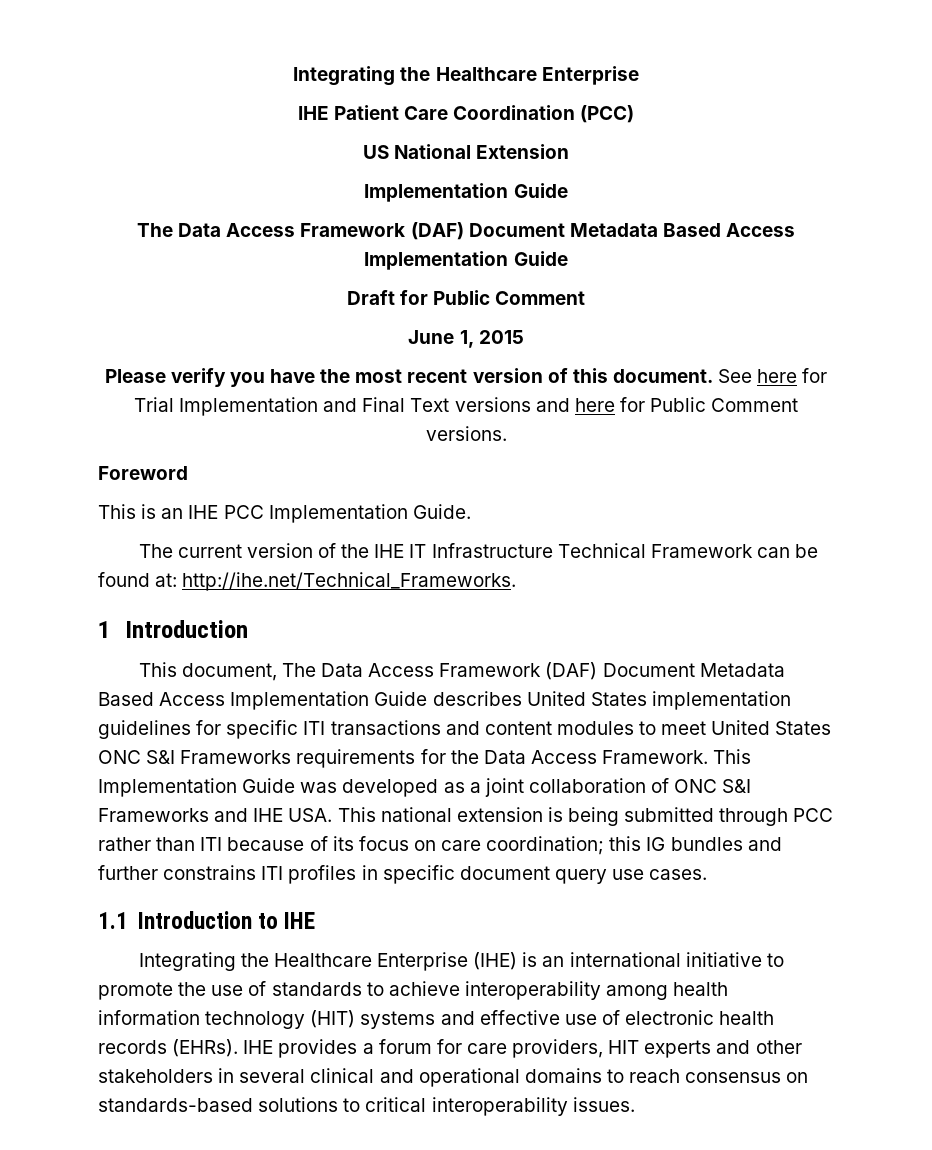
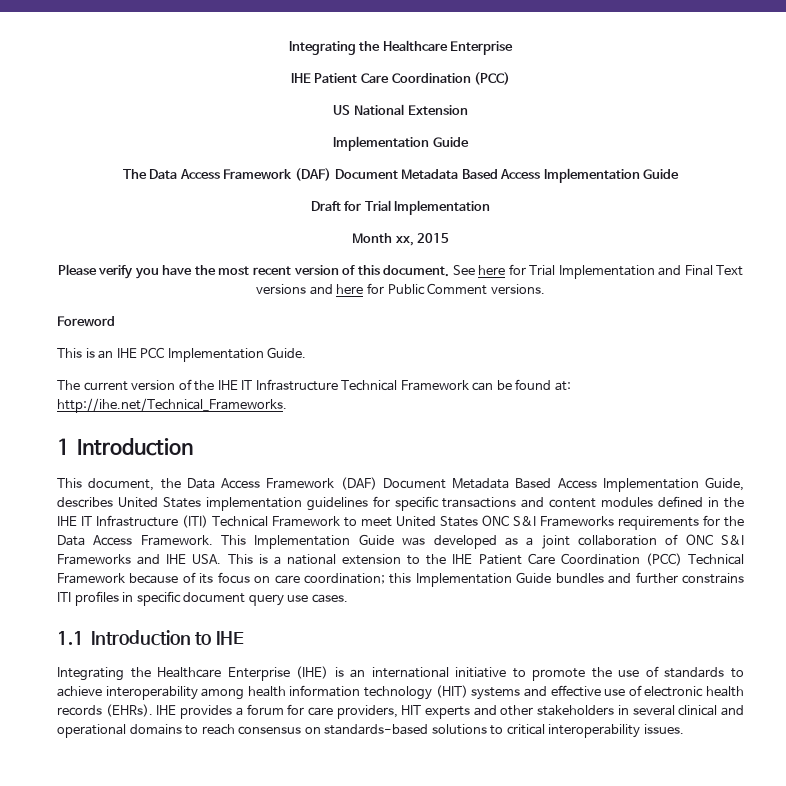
- Draft for Public Comment
- June 1, 2015
+ Draft for Trial Implementation
+ Month xx, 2015
- This document, The Data Access Framework (DAF) Document Metadata Based Access Implementation Guide describes United States implementation guidelines for specific ITI transactions and content modules to meet United States ONC S&I Frameworks requirements for the Data Access Framework.
+ This document, the Data Access Framework (DAF) Document Metadata Based Access Implementation Guide, describes United States implementation guidelines for specific transactions and content modules defined in the IHE IT Infrastructure (ITI) Technical Framework to meet United States ONC S&I Frameworks requirements for the Data Access Framework.
- This Implementation Guide was developed as a joint collaboration of ONC S&I Frameworks and IHE USA. This national extension is being submitted through PCC rather than ITI because of its focus on care coordination; this IG bundles and further constrains ITI profiles in specific document query use cases.
+ This Implementation Guide was developed as a joint collaboration of ONC S&I Frameworks and IHE USA. This is a national extension to the IHE Patient Care Coordination (PCC) Technical Framework because of its focus on care coordination; this Implementation Guide bundles and further constrains ITI profiles in specific document query use cases.

